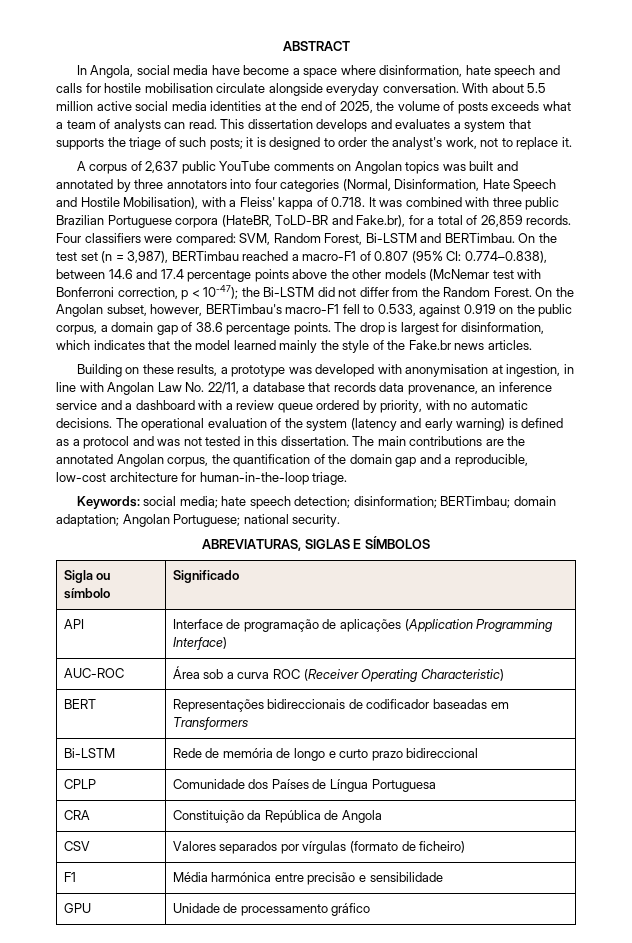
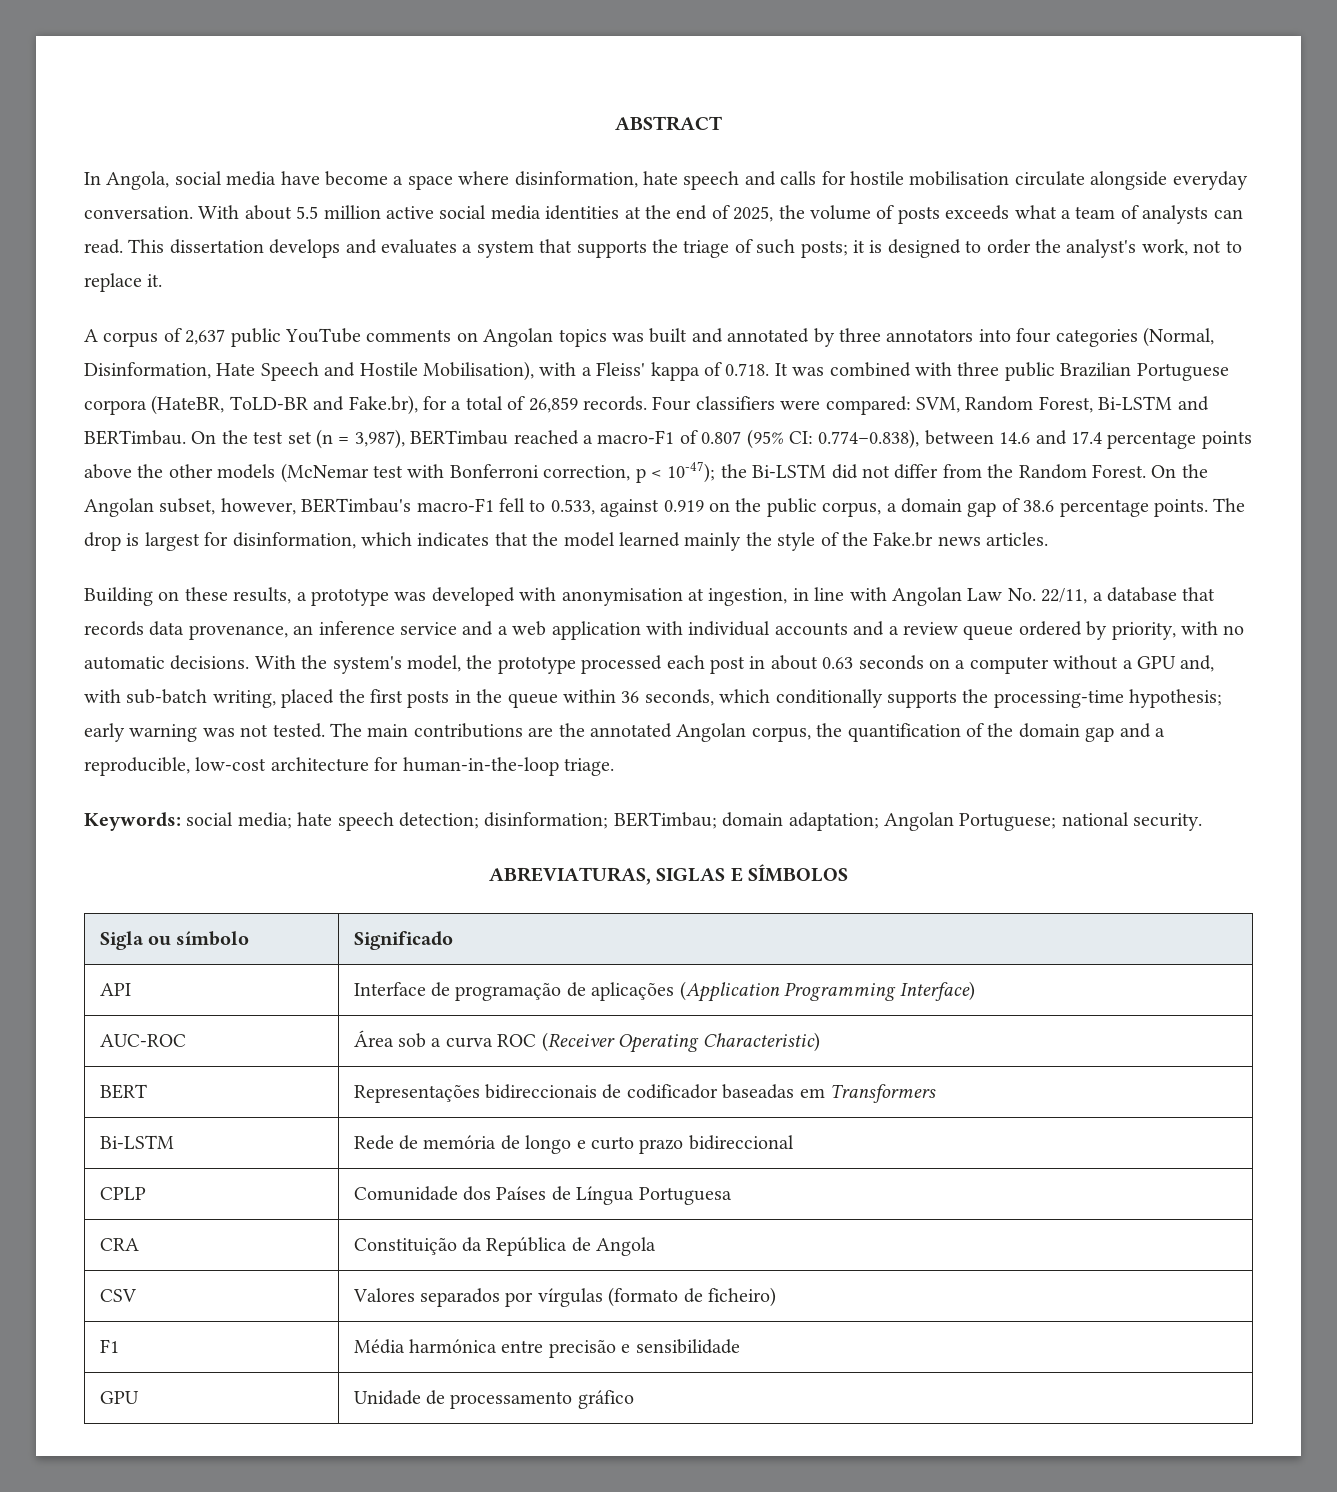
- Building on these results, a prototype was developed with anonymisation at ingestion, in line with Angolan Law No. 22/11, a database that records data provenance, an inference service and a dashboard with a review queue ordered by priority, with no automatic decisions.
+ Building on these results, a prototype was developed with anonymisation at ingestion, in line with Angolan Law No. 22/11, a database that records data provenance, an inference service and a web application with individual accounts and a review queue ordered by priority, with no automatic decisions.
- The operational evaluation of the system (latency and early warning) is defined as a protocol and was not tested in this dissertation.
+ With the system's model, the prototype processed each post in about 0.63 seconds on a computer without a GPU and, with sub-batch writing, placed the first posts in the queue within 36 seconds, which conditionally supports the processing-time hypothesis; early warning was not tested.

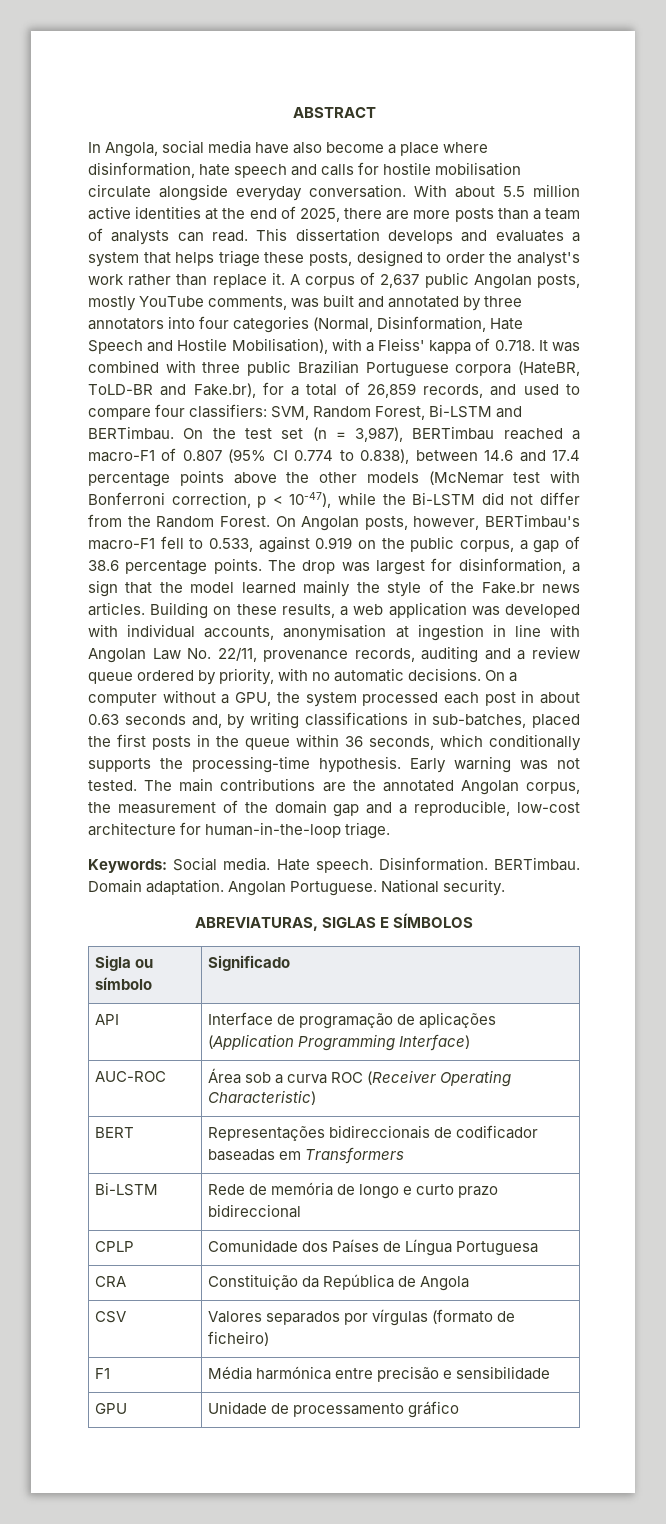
- In Angola, social media have become a space where disinformation, hate speech and calls for hostile mobilisation circulate alongside everyday conversation.
+ In Angola, social media have also become a place where disinformation, hate speech and calls for hostile mobilisation circulate alongside everyday conversation.
- With about 5.5 million active social media identities at the end of 2025, the volume of posts exceeds what a team of analysts can read.
+ With about 5.5 million active identities at the end of 2025, there are more posts than a team of analysts can read.
- This dissertation develops and evaluates a system that supports the triage of such posts; it is designed to order the analyst's work, not to replace it.
- A corpus of 2,637 public YouTube comments on Angolan topics was built and annotated by three annotators into four categories (Normal, Disinformation, Hate Speech and Hostile Mobilisation), with a Fleiss' kappa of 0.718. It was combined with three public Brazilian Portuguese corpora (HateBR, ToLD-BR and Fake.br), for a total of 26,859 records. Four classifiers were compared:
+ This dissertation develops and evaluates a system that helps triage these posts, designed to order the analyst's work rather than replace it. A corpus of 2,637 public Angolan posts, mostly YouTube comments, was built and annotated by three annotators into four categories (Normal, Disinformation, Hate Speech and Hostile Mobilisation), with a Fleiss' kappa of 0.718. It was combined with three public Brazilian Portuguese corpora (HateBR, ToLD-BR and Fake.br), for a total of 26,859 records, and used to compare four classifiers:
- On the test set (n = 3,987), BERTimbau reached a macro-F1 of 0.807 (95% CI: 0.774–0.838), between 14.6 and 17.4 percentage points above the other models (McNemar test with Bonferroni correction, p < 10-47); the Bi-LSTM did not differ from the Random Forest.
+ On the test set (n = 3,987), BERTimbau reached a macro-F1 of 0.807 (95% CI 0.774 to 0.838), between 14.6 and 17.4 percentage points above the other models (McNemar test with Bonferroni correction, p < 10-47), while the Bi-LSTM did not differ from the Random Forest.
- On the Angolan subset, however, BERTimbau's macro-F1 fell to 0.533, against 0.919 on the public corpus, a domain gap of 38.6 percentage points.
+ On Angolan posts, however, BERTimbau's macro-F1 fell to 0.533, against 0.919 on the public corpus, a gap of 38.6 percentage points.
- The drop is largest for disinformation, which indicates that the model learned mainly the style of the Fake.br news articles.
- Building on these results, a prototype was developed with anonymisation at ingestion, in line with Angolan Law No. 22/11, a database that records data provenance, an inference service and a web application with individual accounts and a review queue ordered by priority, with no automatic decisions.
+ The drop was largest for disinformation, a sign that the model learned mainly the style of the Fake.br news articles. Building on these results, a web application was developed with individual accounts, anonymisation at ingestion in line with Angolan Law No. 22/11, provenance records, auditing and a review queue ordered by priority, with no automatic decisions.
- With the system's model, the prototype processed each post in about 0.63 seconds on a computer without a GPU and, with sub-batch writing, placed the first posts in the queue within 36 seconds, which conditionally supports the processing-time hypothesis; early warning was not tested.
+ On a computer without a GPU, the system processed each post in about 0.63 seconds and, by writing classifications in sub-batches, placed the first posts in the queue within 36 seconds, which conditionally supports the processing-time hypothesis. Early warning was not tested.
- The main contributions are the annotated Angolan corpus, the quantification of the domain gap and a reproducible, low-cost architecture for human-in-the-loop triage.
+ The main contributions are the annotated Angolan corpus, the measurement of the domain gap and a reproducible, low-cost architecture for human-in-the-loop triage.
- Keywords: social media; hate speech detection; disinformation; BERTimbau; domain adaptation; Angolan Portuguese; national security.
+ Keywords: Social media. Hate speech. Disinformation. BERTimbau. Domain adaptation. Angolan Portuguese. National security.

